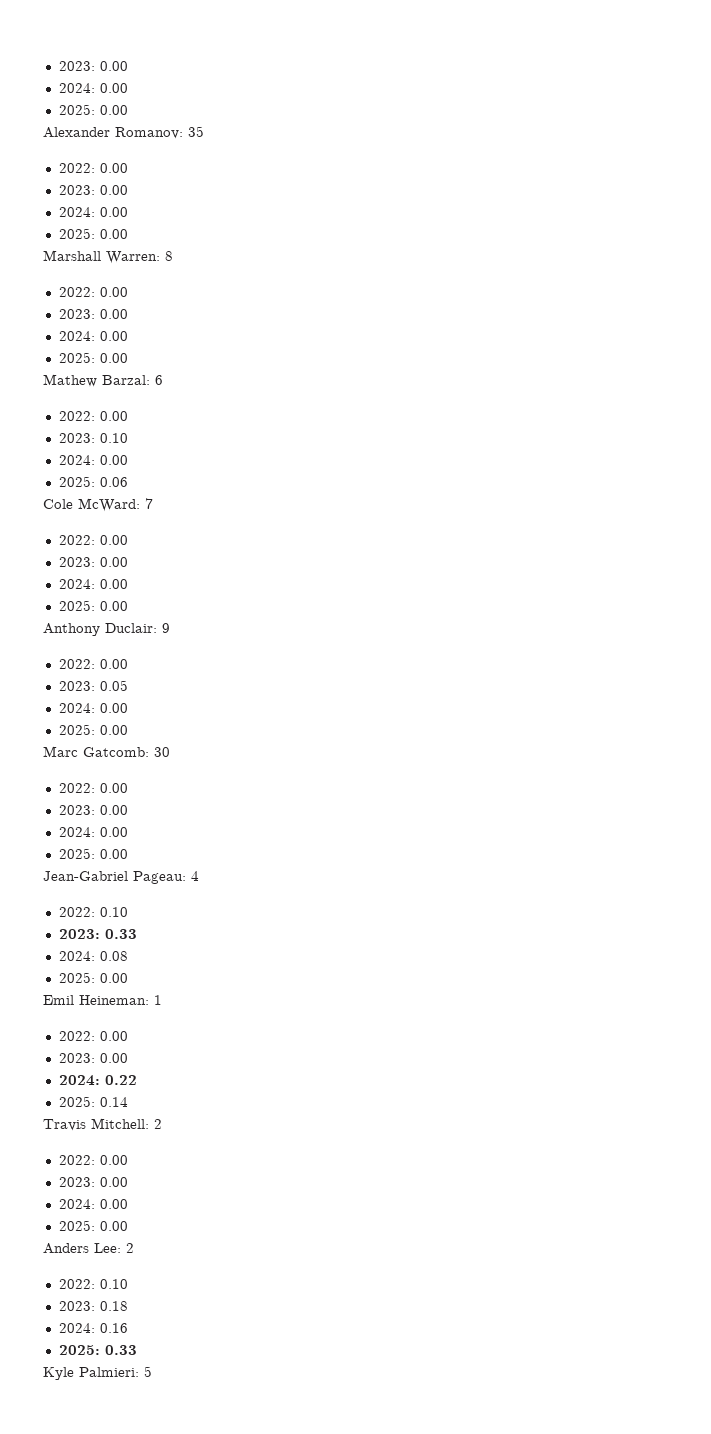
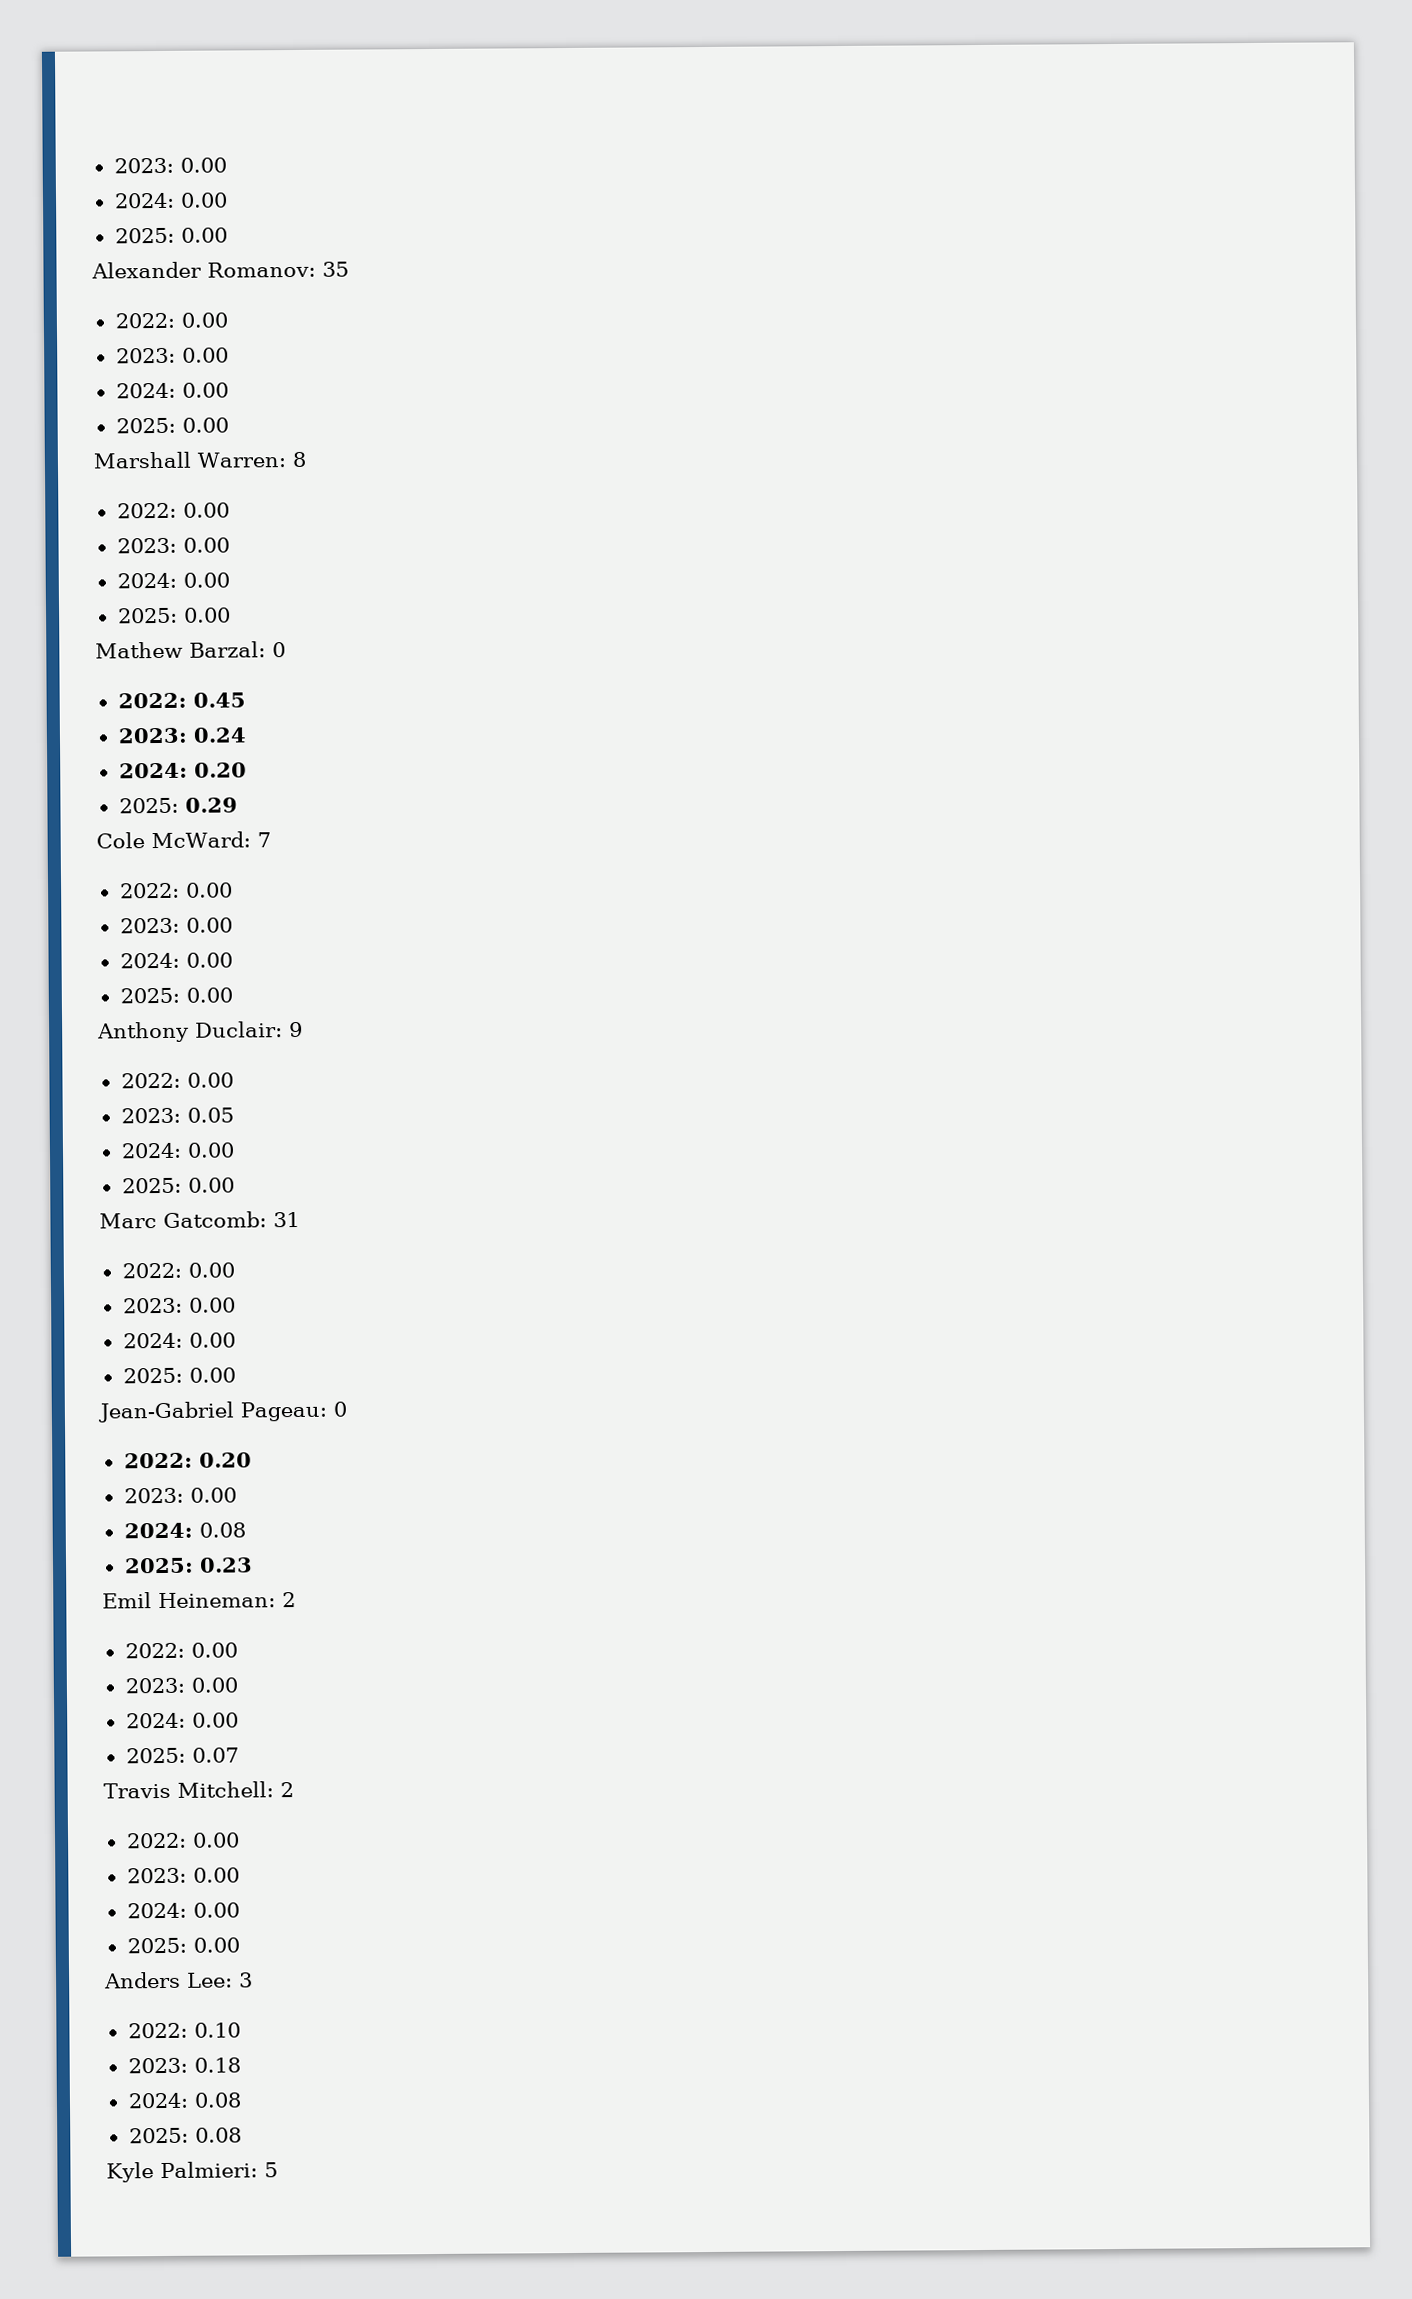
- Mathew Barzal: 6
- 2022: 0.00
- 2023: 0.10
- 2024: 0.00
- 2025: 0.06
+ Mathew Barzal: 0
+ 2022: 0.45
+ 2023: 0.24
+ 2024: 0.20
+ 2025: 0.29
- Marc Gatcomb: 30
+ Marc Gatcomb: 31
- Jean-Gabriel Pageau: 4
- 2022: 0.10
- 2023: 0.33
+ Jean-Gabriel Pageau: 0
+ 2022: 0.20
+ 2023: 0.00
  2024: 0.08
- 2025: 0.00
+ 2025: 0.23
- Emil Heineman: 1
+ Emil Heineman: 2
  2022: 0.00
  2023: 0.00
- 2024: 0.22
- 2025: 0.14
+ 2024: 0.00
+ 2025: 0.07
- Anders Lee: 2
+ Anders Lee: 3
  2023: 0.18
- 2024: 0.16
- 2025: 0.33
+ 2024: 0.08
+ 2025: 0.08

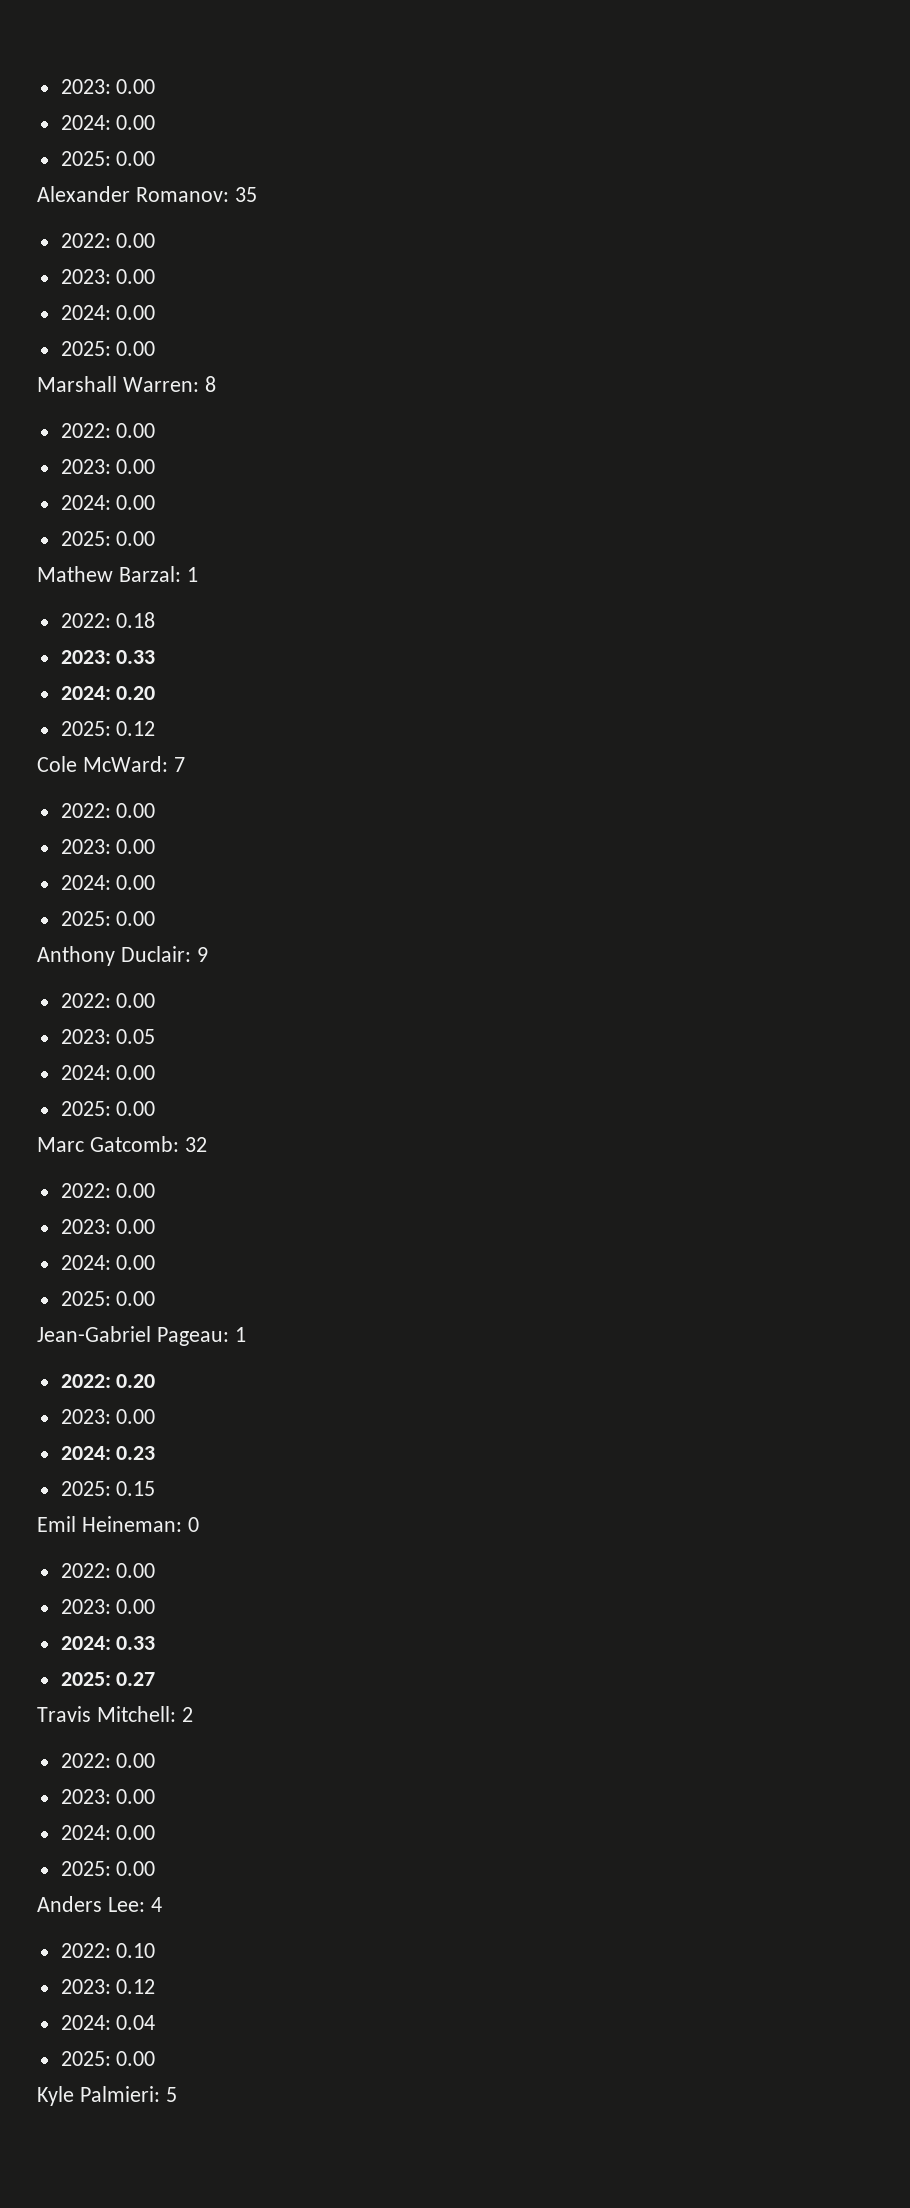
- Mathew Barzal: 0
- 2022: 0.45
- 2023: 0.24
+ Mathew Barzal: 1
+ 2022: 0.18
+ 2023: 0.33
- 2025: 0.29
+ 2025: 0.12
- Marc Gatcomb: 31
+ Marc Gatcomb: 32
- Jean-Gabriel Pageau: 0
+ Jean-Gabriel Pageau: 1
  2022: 0.20
  2023: 0.00
- 2024: 0.08
- 2025: 0.23
+ 2024: 0.23
+ 2025: 0.15
- Emil Heineman: 2
+ Emil Heineman: 0
  2022: 0.00
  2023: 0.00
- 2024: 0.00
- 2025: 0.07
+ 2024: 0.33
+ 2025: 0.27
- Anders Lee: 3
+ Anders Lee: 4
- 2023: 0.18
- 2024: 0.08
- 2025: 0.08
+ 2023: 0.12
+ 2024: 0.04
+ 2025: 0.00

